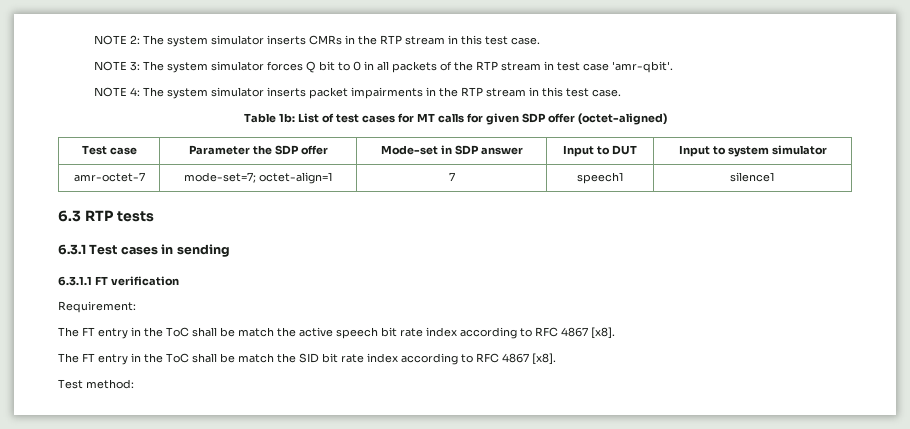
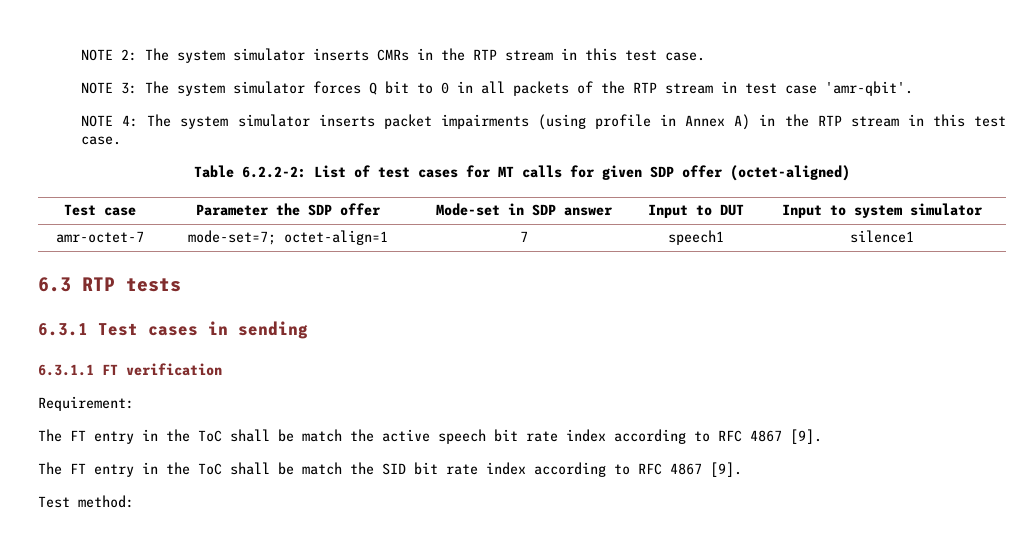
- NOTE 4: The system simulator inserts packet impairments in the RTP stream in this test case.
+ NOTE 4: The system simulator inserts packet impairments (using profile in Annex A) in the RTP stream in this test case.
- Table 1b: List of test cases for MT calls for given SDP offer (octet-aligned)
+ Table 6.2.2-2: List of test cases for MT calls for given SDP offer (octet-aligned)
- The FT entry in the ToC shall be match the active speech bit rate index according to RFC 4867 [x8].
+ The FT entry in the ToC shall be match the active speech bit rate index according to RFC 4867 [9].
- The FT entry in the ToC shall be match the SID bit rate index according to RFC 4867 [x8].
+ The FT entry in the ToC shall be match the SID bit rate index according to RFC 4867 [9].

